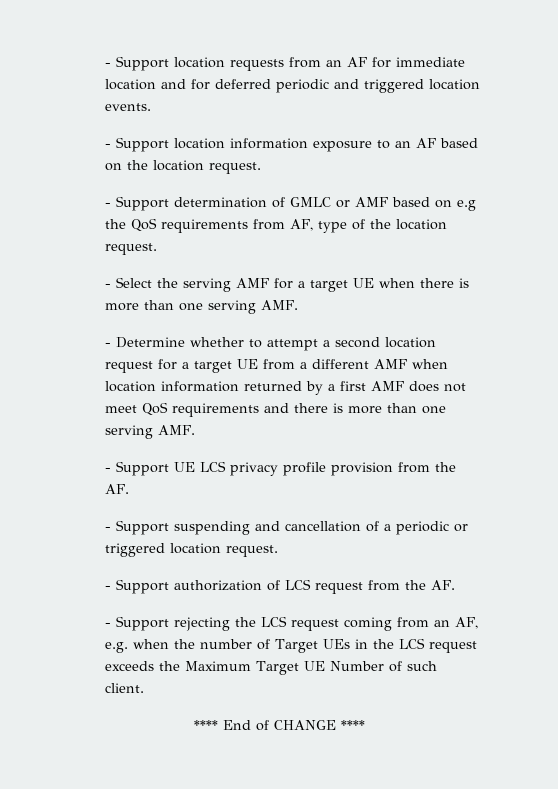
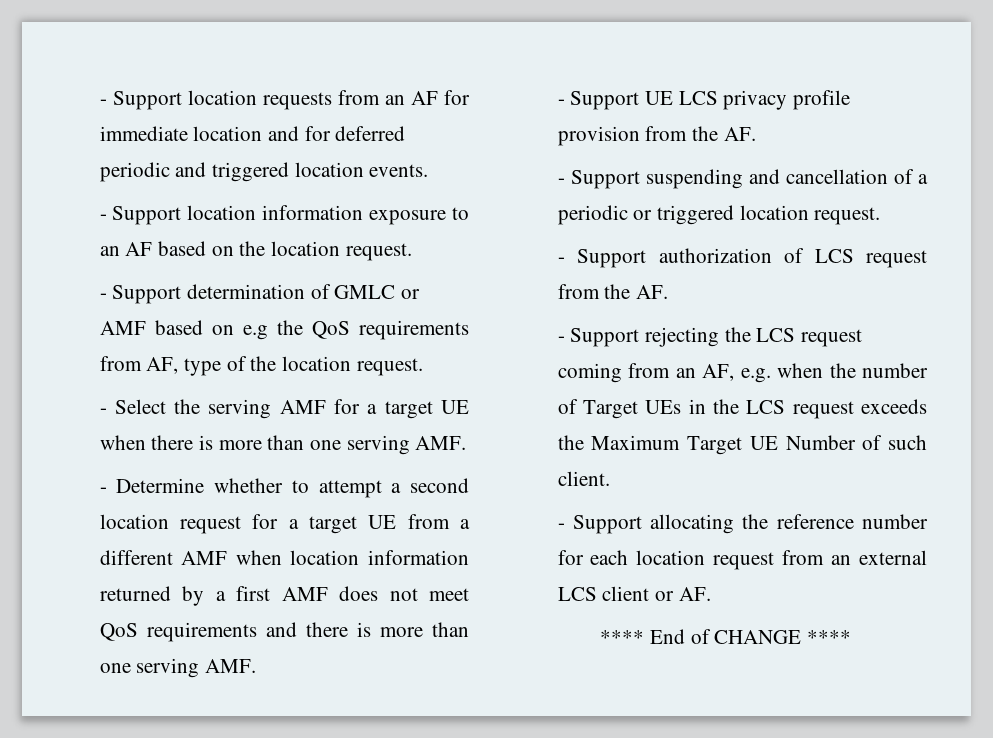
+ - Support allocating the reference number for each location request from an external LCS client or AF.

